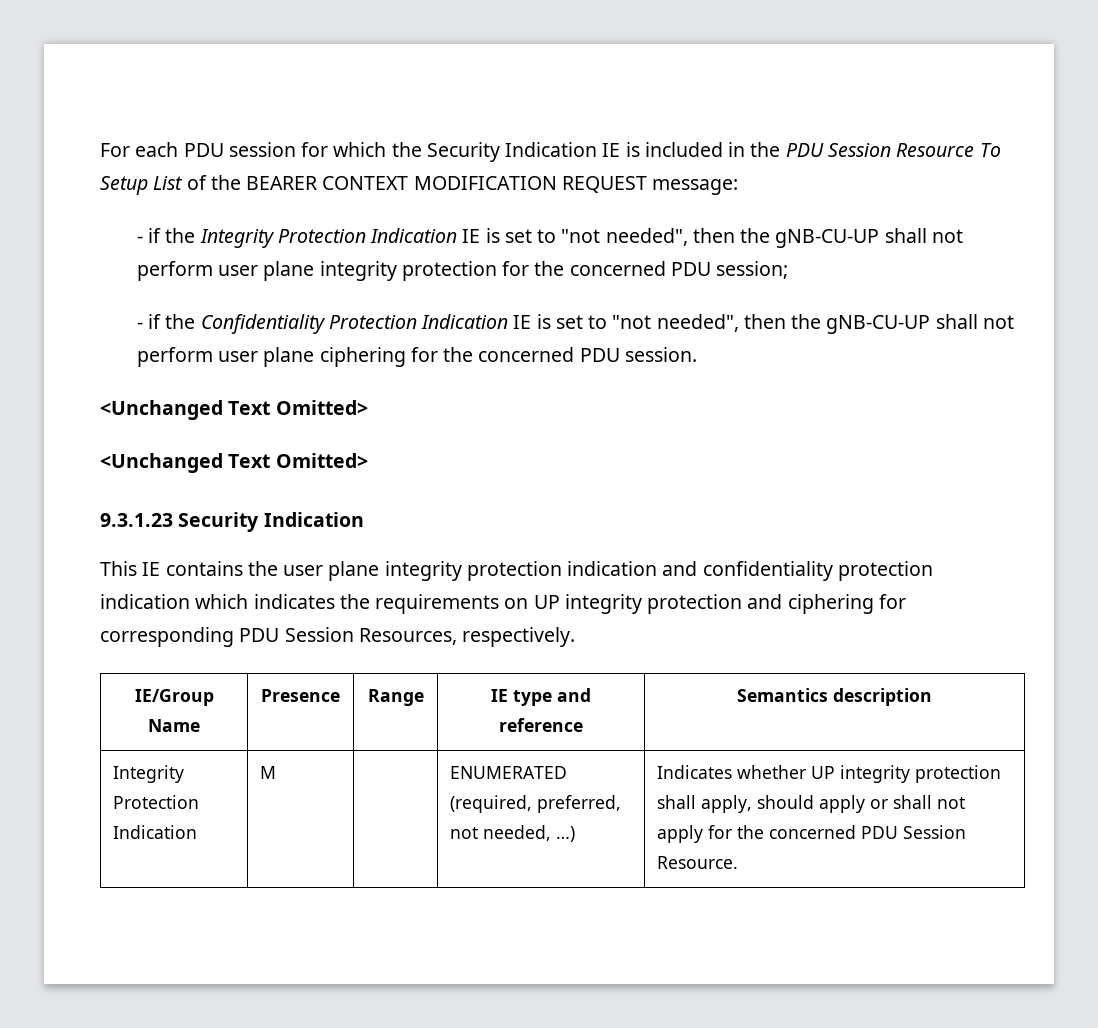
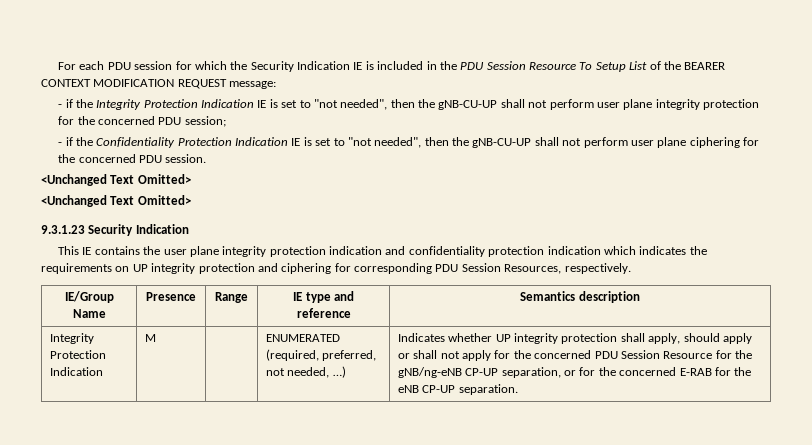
- Indicates whether UP integrity protection shall apply, should apply or shall not apply for the concerned PDU Session Resource.
+ Indicates whether UP integrity protection shall apply, should apply or shall not apply for the concerned PDU Session Resource for the gNB/ng-eNB CP-UP separation, or for the concerned E-RAB for the eNB CP-UP separation.

